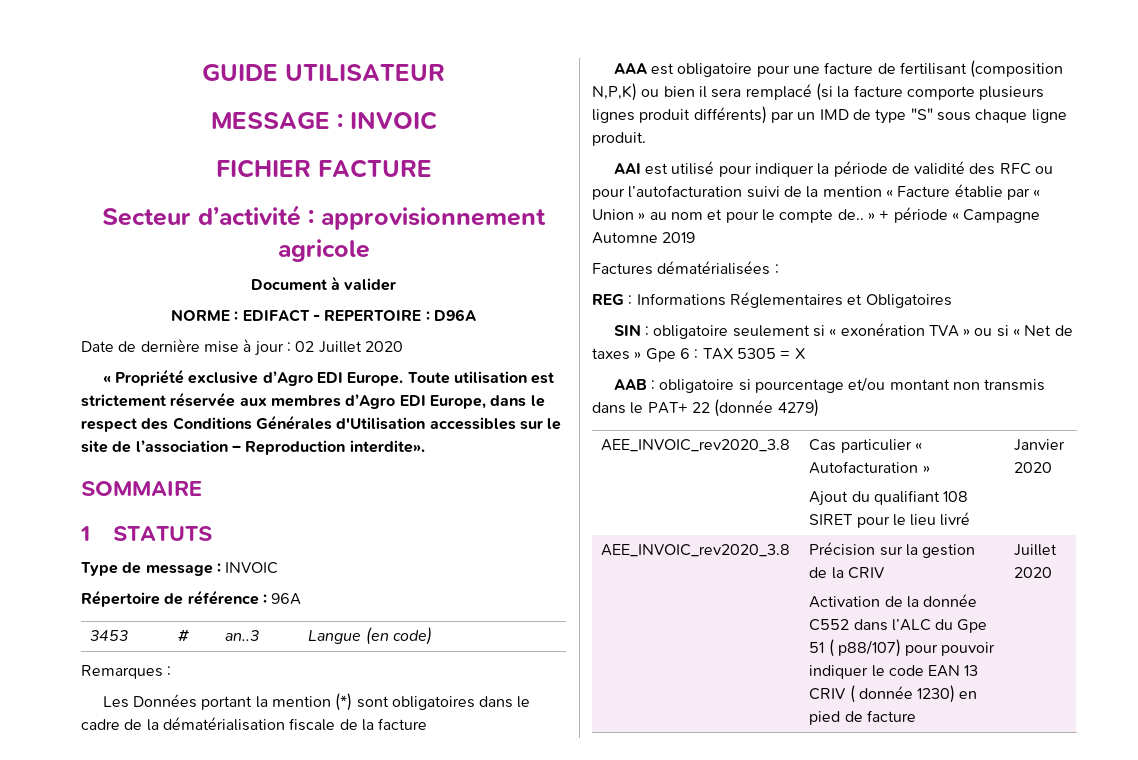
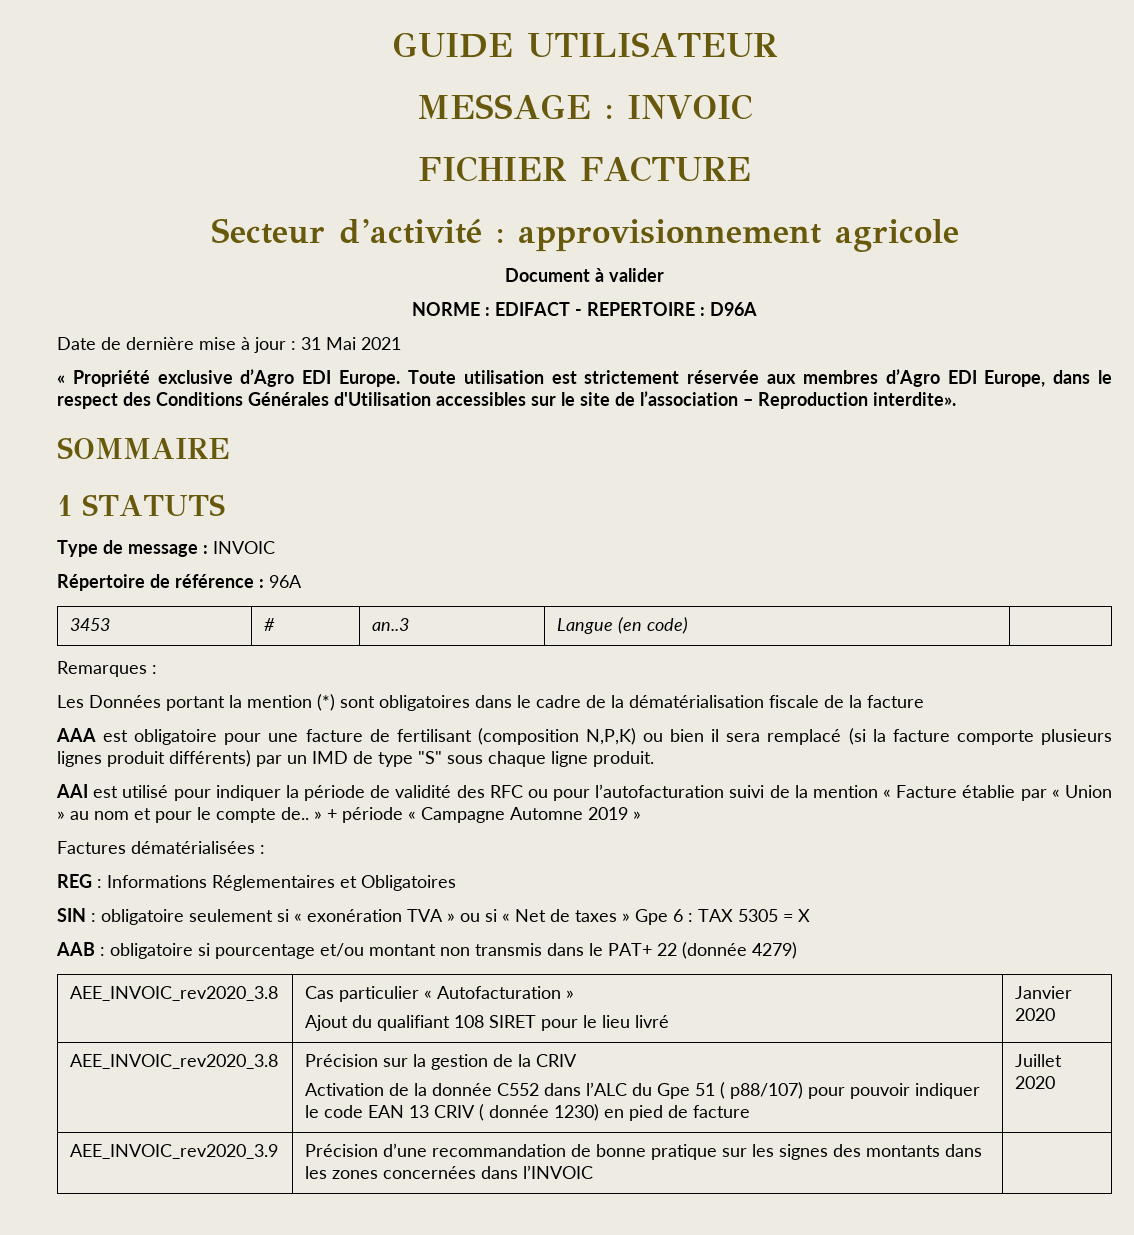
- Date de dernière mise à jour : 02 Juillet 2020
+ Date de dernière mise à jour : 31 Mai 2021
- AAI est utilisé pour indiquer la période de validité des RFC ou pour l’autofacturation suivi de la mention « Facture établie par « Union » au nom et pour le compte de.. » + période « Campagne Automne 2019
+ AAI est utilisé pour indiquer la période de validité des RFC ou pour l’autofacturation suivi de la mention « Facture établie par « Union » au nom et pour le compte de.. » + période « Campagne Automne 2019 »
+ AEE_INVOIC_rev2020_3.9 | Précision d’une recommandation de bonne pratique sur les signes des montants dans les zones concernées dans l’INVOIC |

